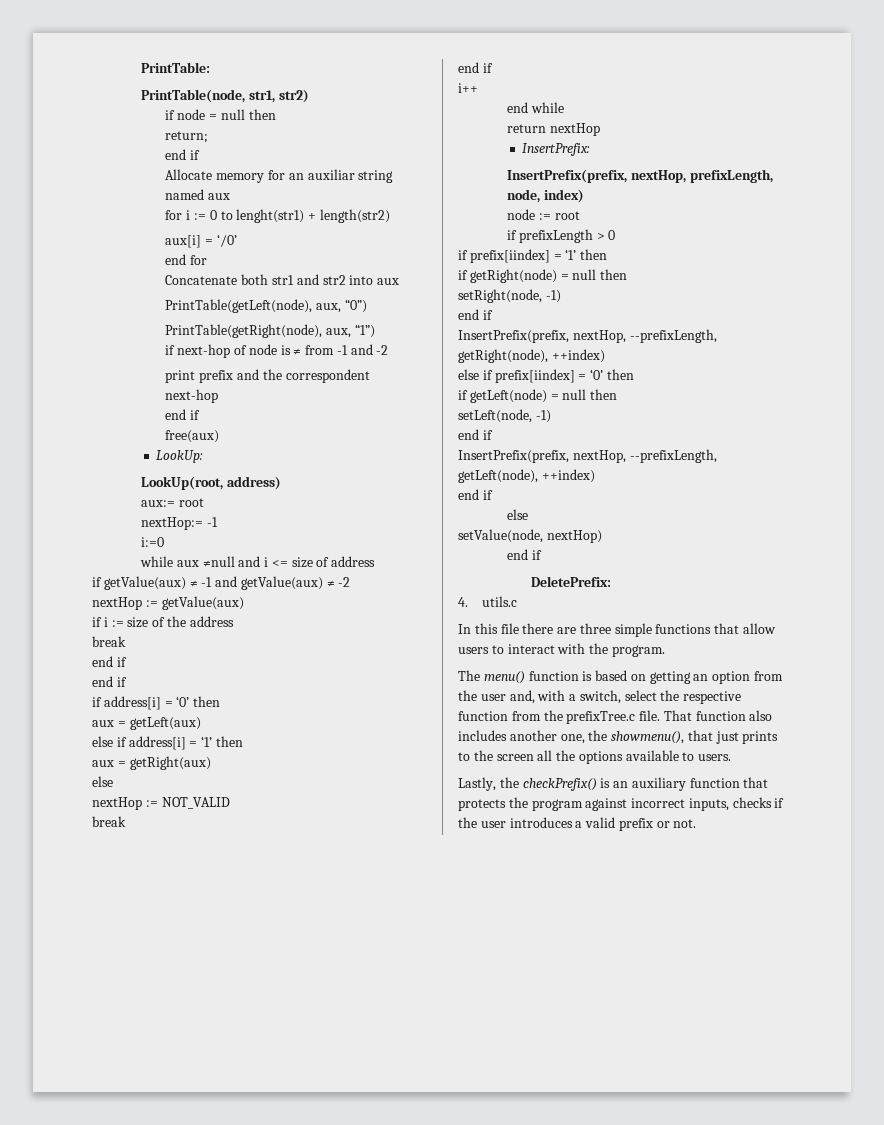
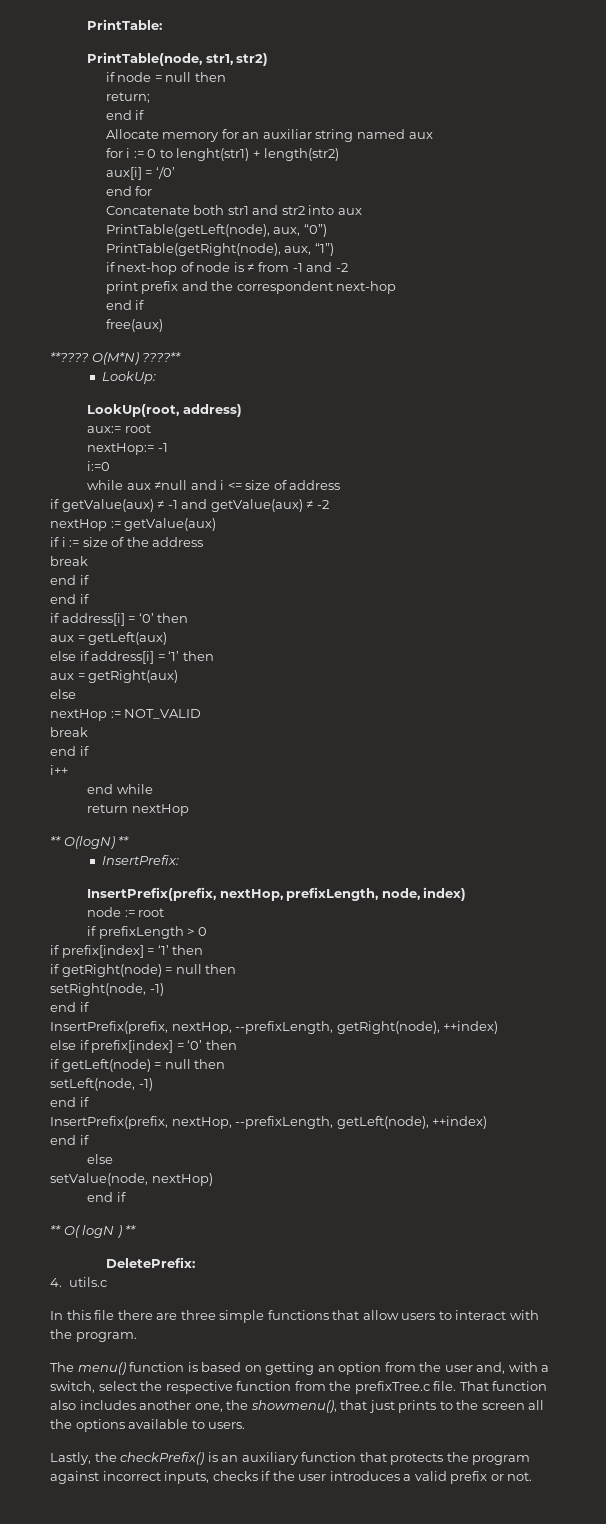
+ **???? O(M*N) ????**
+ ** O(logN) **
- if prefix[iindex] = ‘1’ then
+ if prefix[index] = ‘1’ then
- else if prefix[iindex] = ‘0’ then
+ else if prefix[index] = ‘0’ then
+ ** O( logN ) **

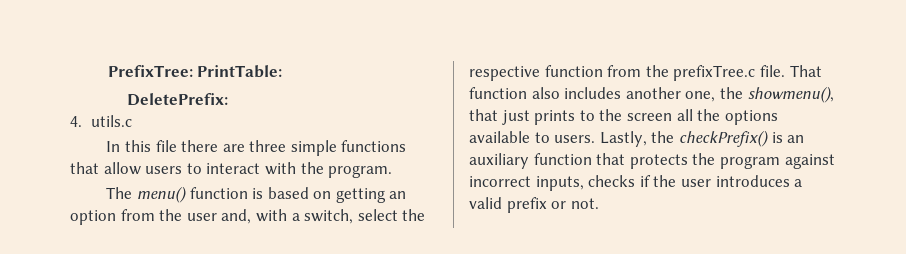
- PrintTable:
+ PrefixTree: PrintTable:
- PrintTable(node, str1, str2)
- if node = null then
- return;
- end if
- Allocate memory for an auxiliar string named aux
- for i := 0 to lenght(str1) + length(str2)
- aux[i] = ‘/0’
- end for
- Concatenate both str1 and str2 into aux
- PrintTable(getLeft(node), aux, “0”)
- PrintTable(getRight(node), aux, “1”)
- if next-hop of node is ≠ from -1 and -2
- print prefix and the correspondent next-hop
- end if
- free(aux)
- **???? O(M*N) ????**
- LookUp:
- LookUp(root, address)
- aux:= root
- nextHop:= -1
- i:=0
- while aux ≠null and i <= size of address
- if getValue(aux) ≠ -1 and getValue(aux) ≠ -2
- nextHop := getValue(aux)
- if i := size of the address
- break
- end if
- end if
- if address[i] = ‘0’ then
- aux = getLeft(aux)
- else if address[i] = ‘1’ then
- aux = getRight(aux)
- else
- nextHop := NOT_VALID
- break
- end if
- i++
- end while
- return nextHop
- ** O(logN) **
- InsertPrefix:
- InsertPrefix(prefix, nextHop, prefixLength, node, index)
- node := root
- if prefixLength > 0
- if prefix[index] = ‘1’ then
- if getRight(node) = null then
- setRight(node, -1)
- end if
- InsertPrefix(prefix, nextHop, --prefixLength, getRight(node), ++index)
- else if prefix[index] = ‘0’ then
- if getLeft(node) = null then
- setLeft(node, -1)
- end if
- InsertPrefix(prefix, nextHop, --prefixLength, getLeft(node), ++index)
- end if
- else
- setValue(node, nextHop)
- end if
- ** O( logN ) **
- That function also includes another one, the showmenu(), that just prints to the screen all the options available to users.
- Lastly, the checkPrefix() is an auxiliary function that protects the program against incorrect inputs, checks if the user introduces a valid prefix or not.
+ That function also includes another one, the showmenu(), that just prints to the screen all the options available to users. Lastly, the checkPrefix() is an auxiliary function that protects the program against incorrect inputs, checks if the user introduces a valid prefix or not.

